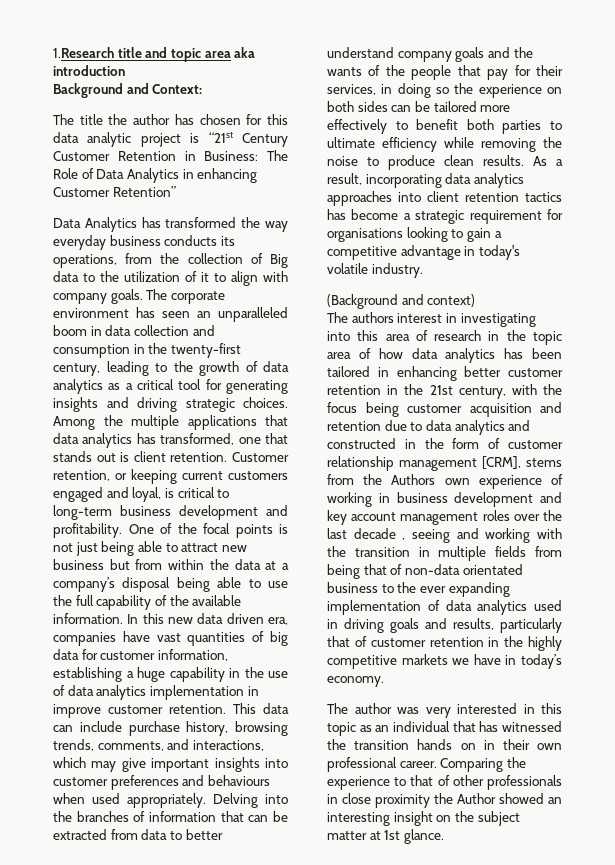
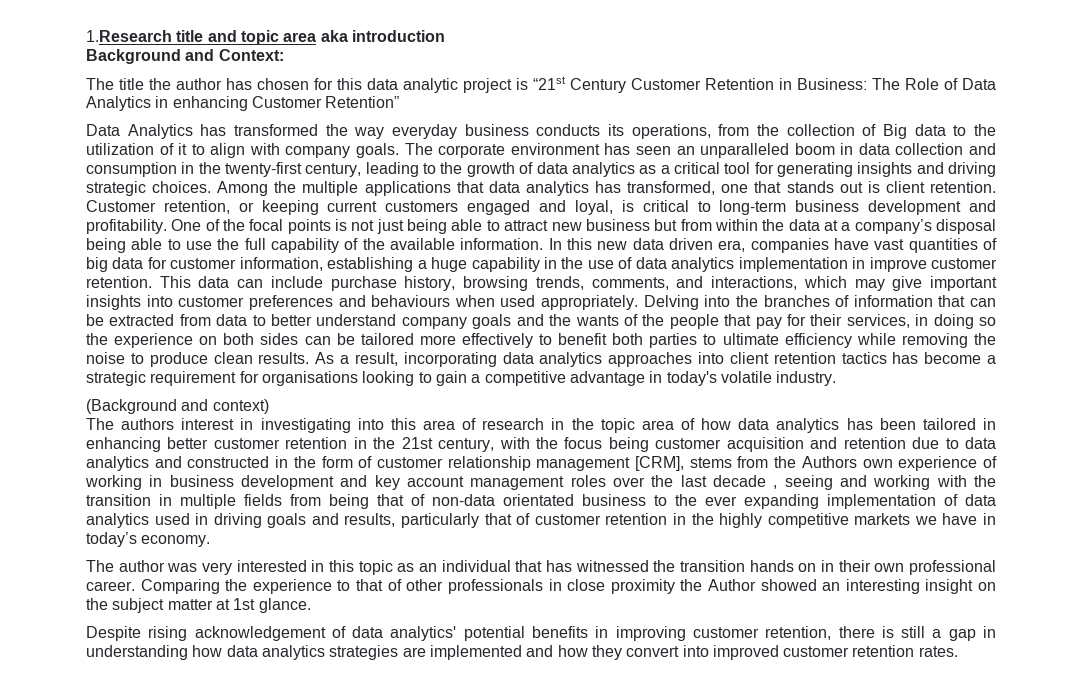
+ Despite rising acknowledgement of data analytics' potential benefits in improving customer retention, there is still a gap in understanding how data analytics strategies are implemented and how they convert into improved customer retention rates.

